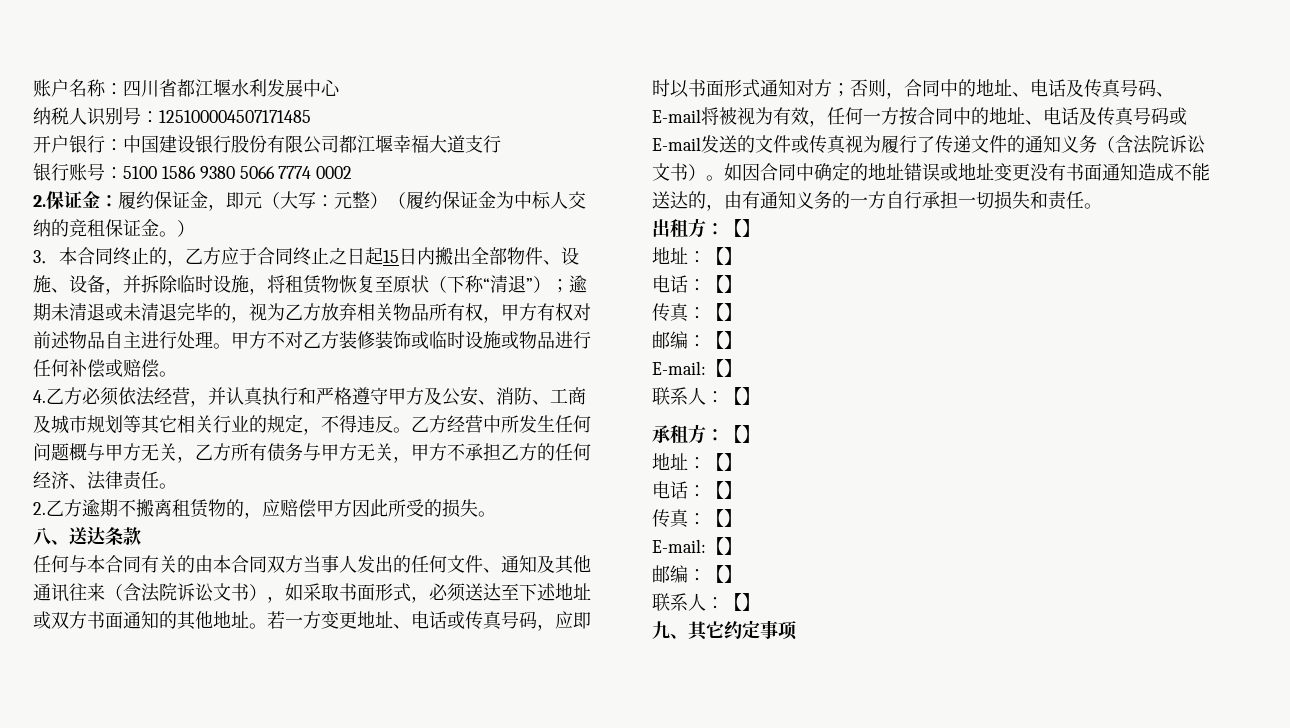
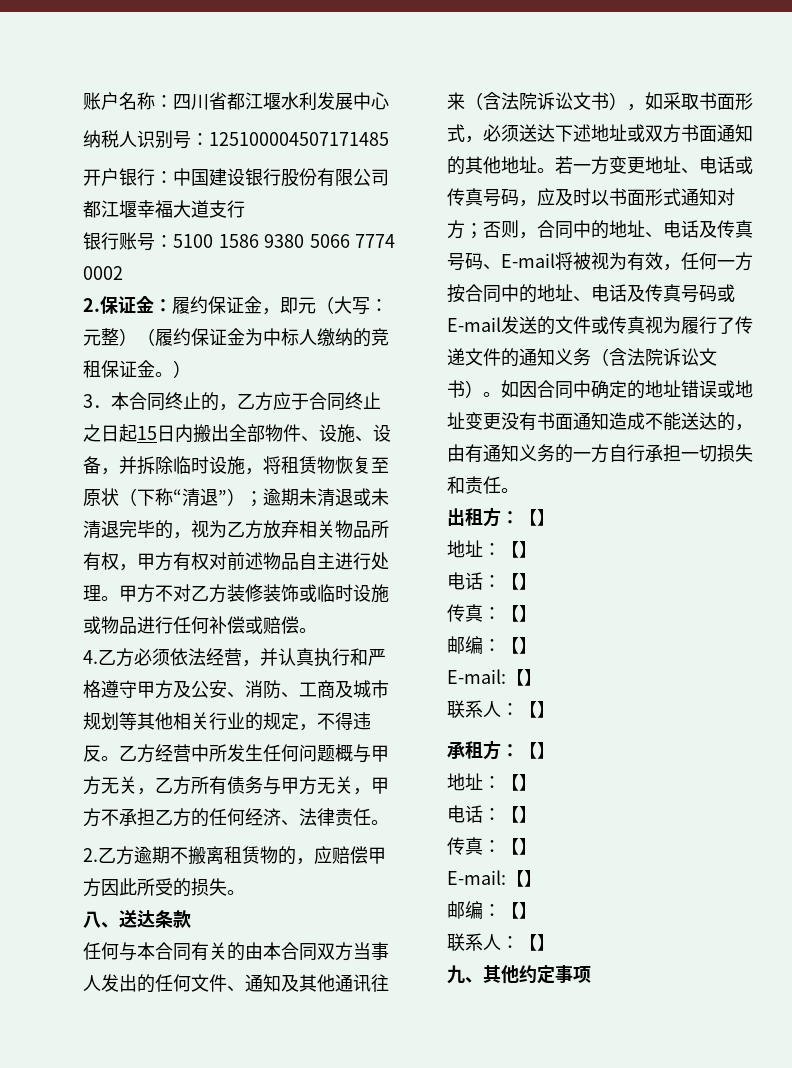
- 2.保证金：履约保证金，即元（大写：元整）（履约保证金为中标人交纳的竞租保证金。）
+ 2.保证金：履约保证金，即元（大写：元整）（履约保证金为中标人缴纳的竞租保证金。）
- 4.乙方必须依法经营，并认真执行和严格遵守甲方及公安、消防、工商及城市规划等其它相关行业的规定，不得违反。
+ 4.乙方必须依法经营，并认真执行和严格遵守甲方及公安、消防、工商及城市规划等其他相关行业的规定，不得违反。
- 任何与本合同有关的由本合同双方当事人发出的任何文件、通知及其他通讯往来（含法院诉讼文书），如采取书面形式，必须送达至下述地址或双方书面通知的其他地址。
+ 任何与本合同有关的由本合同双方当事人发出的任何文件、通知及其他通讯往来（含法院诉讼文书），如采取书面形式，必须送达下述地址或双方书面通知的其他地址。
- 若一方变更地址、电话或传真号码，应即时以书面形式通知对方；否则，合同中的地址、电话及传真号码、E-mail将被视为有效，任何一方按合同中的地址、电话及传真号码或E-mail发送的文件或传真视为履行了传递文件的通知义务（含法院诉讼文书）。
+ 若一方变更地址、电话或传真号码，应及时以书面形式通知对方；否则，合同中的地址、电话及传真号码、E-mail将被视为有效，任何一方按合同中的地址、电话及传真号码或E-mail发送的文件或传真视为履行了传递文件的通知义务（含法院诉讼文书）。
- 九、其它约定事项
+ 九、其他约定事项

